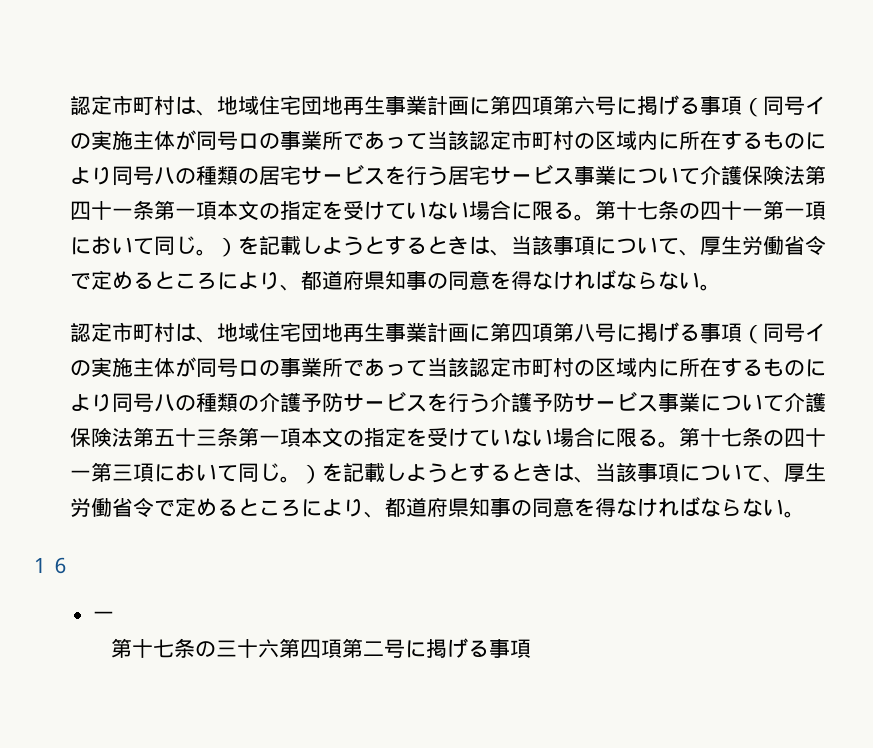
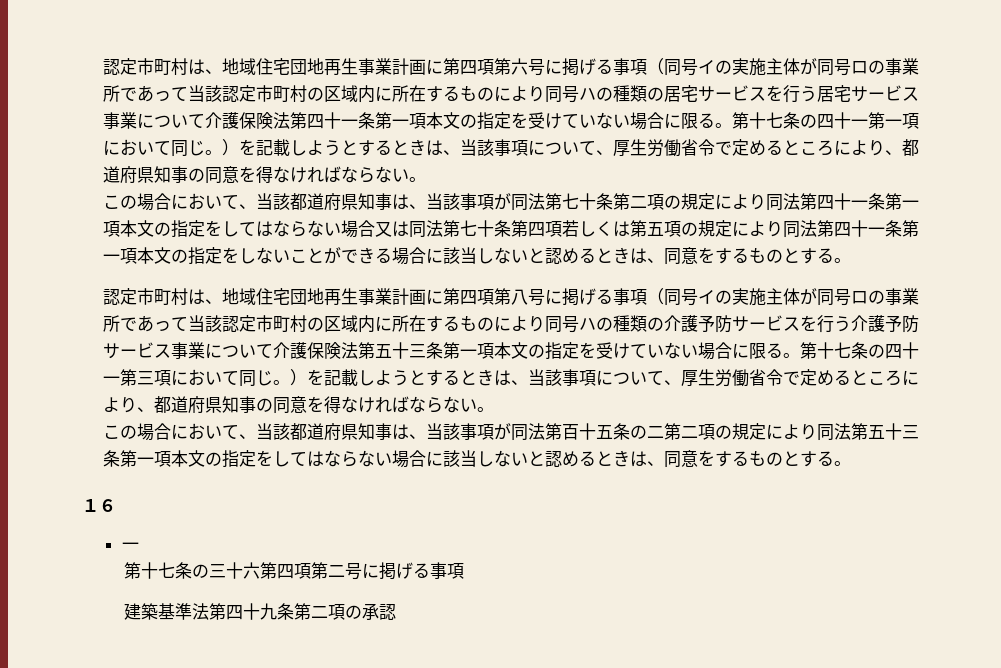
+ この場合において、当該都道府県知事は、当該事項が同法第七十条第二項の規定により同法第四十一条第一項本文の指定をしてはならない場合又は同法第七十条第四項若しくは第五項の規定により同法第四十一条第一項本文の指定をしないことができる場合に該当しないと認めるときは、同意をするものとする。
+ この場合において、当該都道府県知事は、当該事項が同法第百十五条の二第二項の規定により同法第五十三条第一項本文の指定をしてはならない場合に該当しないと認めるときは、同意をするものとする。
+ 建築基準法第四十九条第二項の承認

